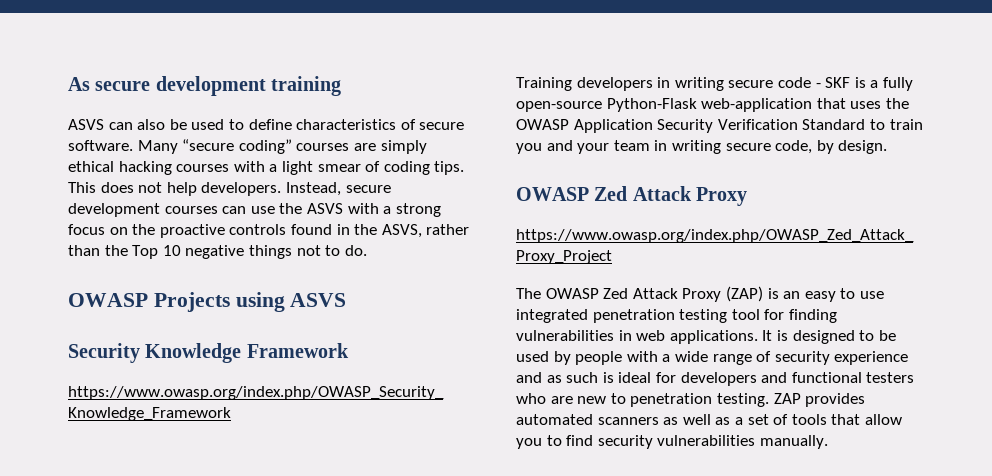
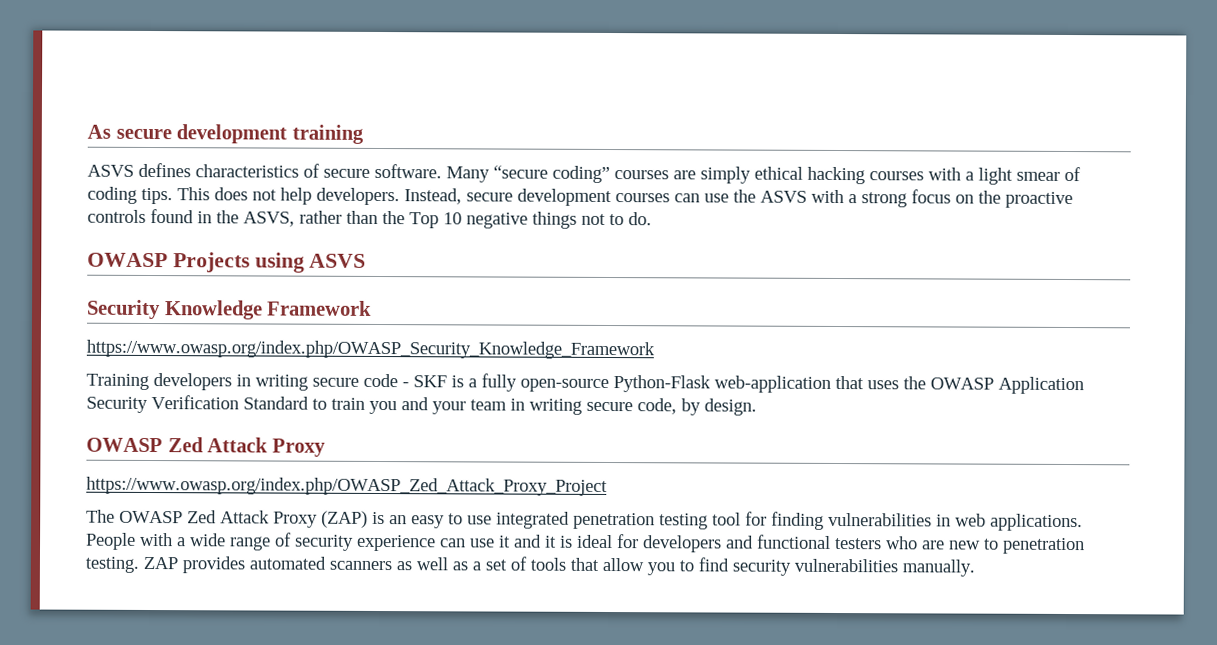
- ASVS can also be used to define characteristics of secure software.
+ ASVS defines characteristics of secure software.
- It is designed to be used by people with a wide range of security experience and as such is ideal for developers and functional testers who are new to penetration testing.
+ People with a wide range of security experience can use it and it is ideal for developers and functional testers who are new to penetration testing.

